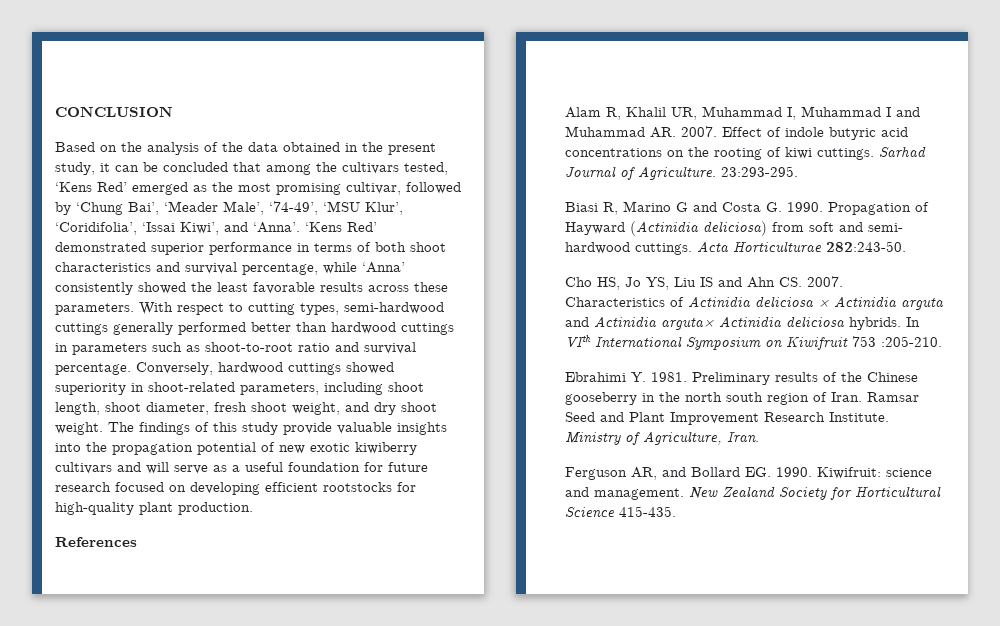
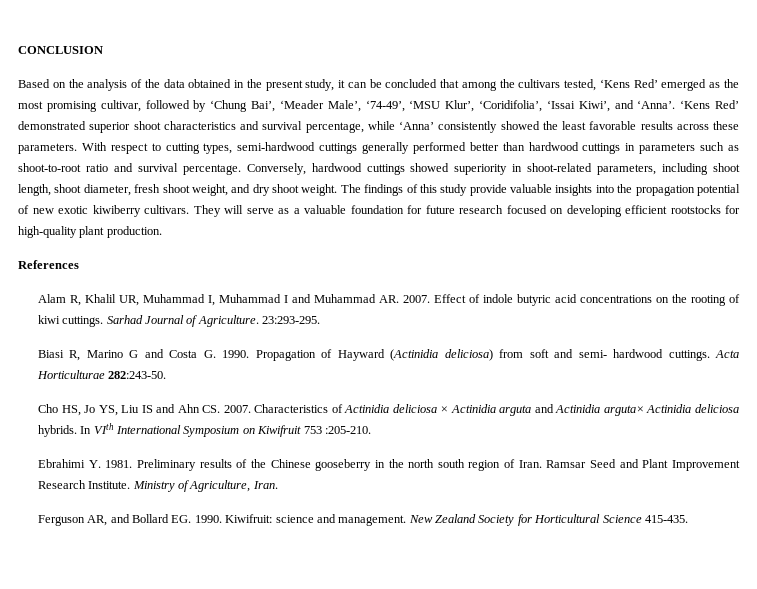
- ‘Kens Red’ demonstrated superior performance in terms of both shoot characteristics and survival percentage, while ‘Anna’ consistently showed the least favorable results across these parameters.
+ ‘Kens Red’ demonstrated superior shoot characteristics and survival percentage, while ‘Anna’ consistently showed the least favorable results across these parameters.
- The findings of this study provide valuable insights into the propagation potential of new exotic kiwiberry cultivars and will serve as a useful foundation for future research focused on developing efficient rootstocks for high-quality plant production.
+ The findings of this study provide valuable insights into the propagation potential of new exotic kiwiberry cultivars. They will serve as a valuable foundation for future research focused on developing efficient rootstocks for high-quality plant production.

